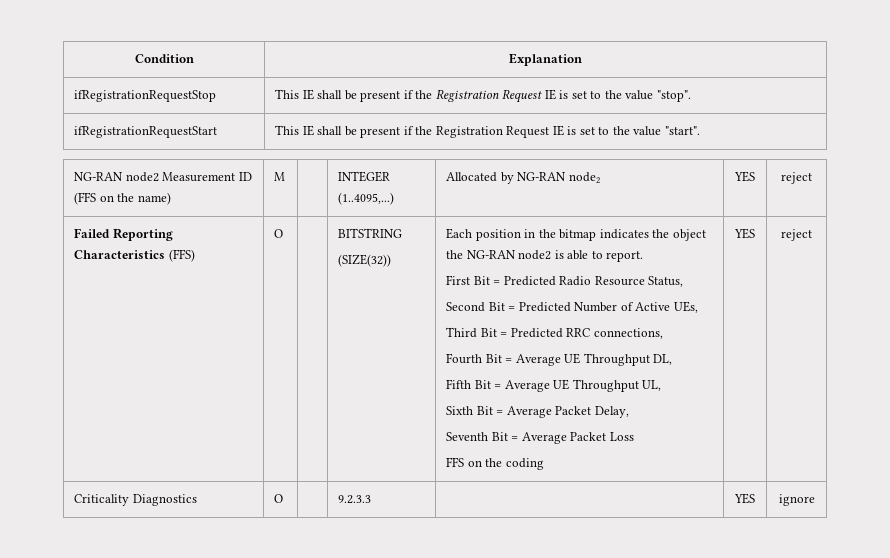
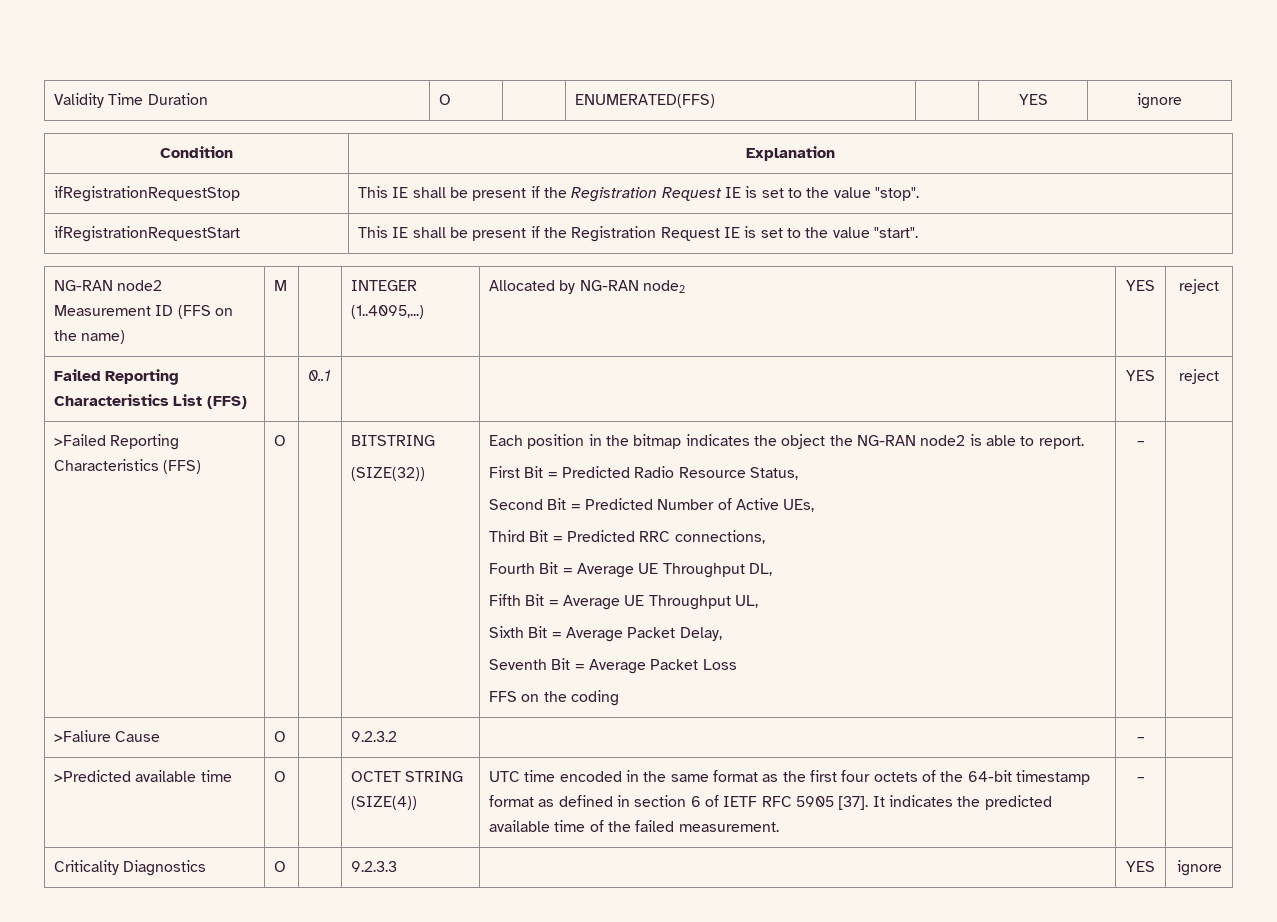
+ Validity Time Duration | O | | ENUMERATED(FFS) | | YES | ignore
- Failed Reporting Characteristics (FFS)
+ Failed Reporting Characteristics List (FFS) | | 0..1 | | | YES | reject
+ >Failed Reporting Characteristics (FFS)
- FFS on the coding | YES | reject
+ FFS on the coding | – |
+ >Faliure Cause | O | | 9.2.3.2 | | – |
+ >Predicted available time | O | | OCTET STRING (SIZE(4)) | UTC time encoded in the same format as the first four octets of the 64-bit timestamp format as defined in section 6 of IETF RFC 5905 [37]. It indicates the predicted available time of the failed measurement. | –

